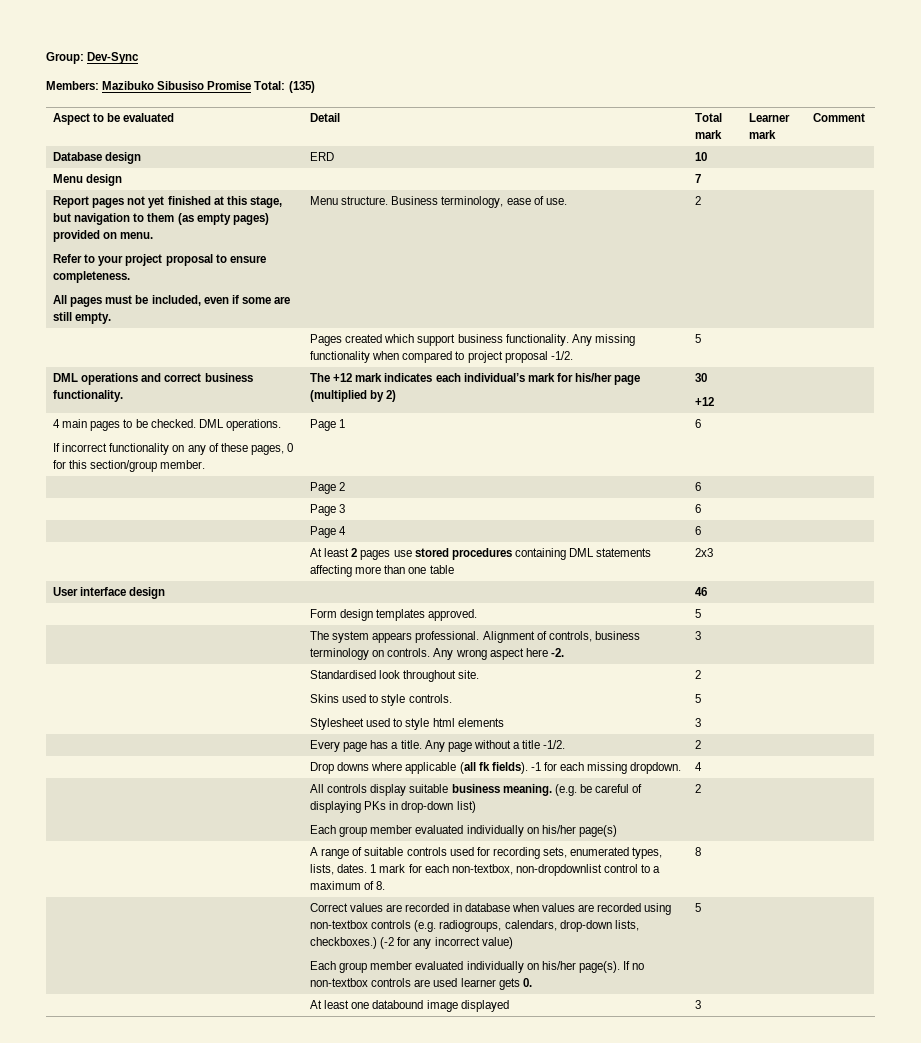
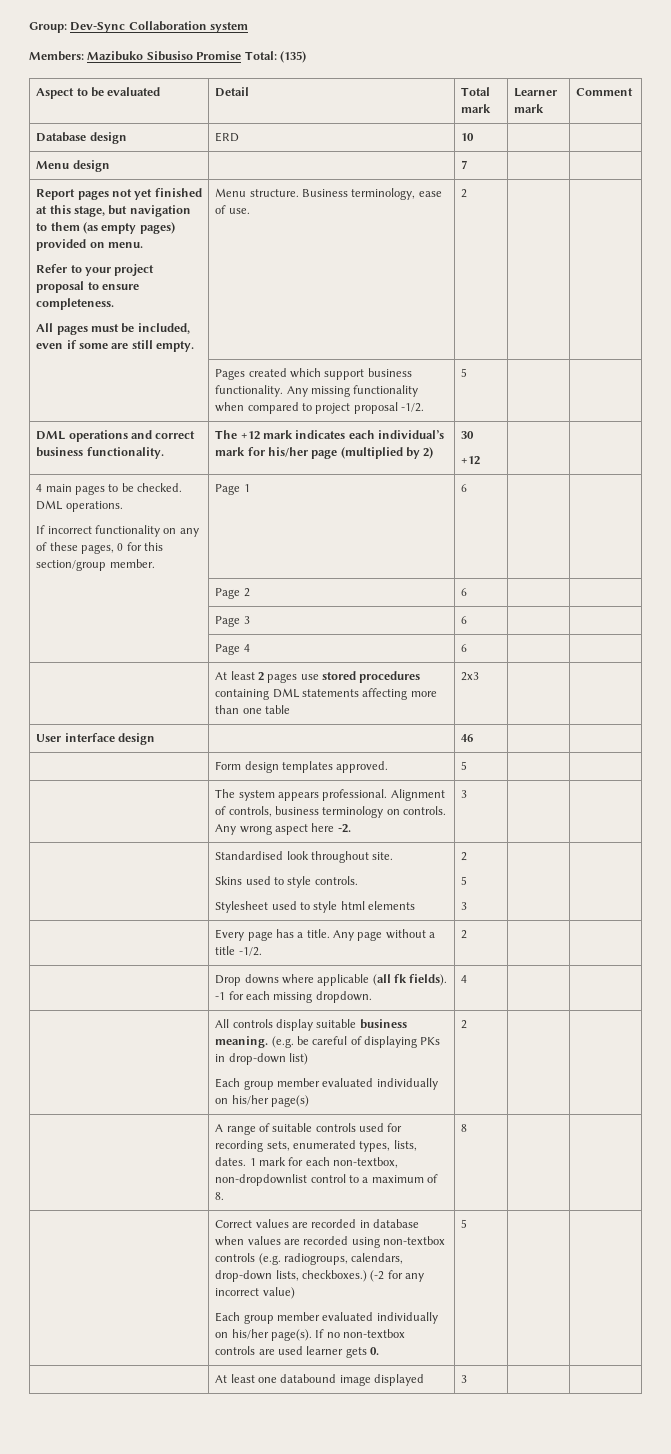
- Group: Dev-Sync
+ Group: Dev-Sync Collaboration system

